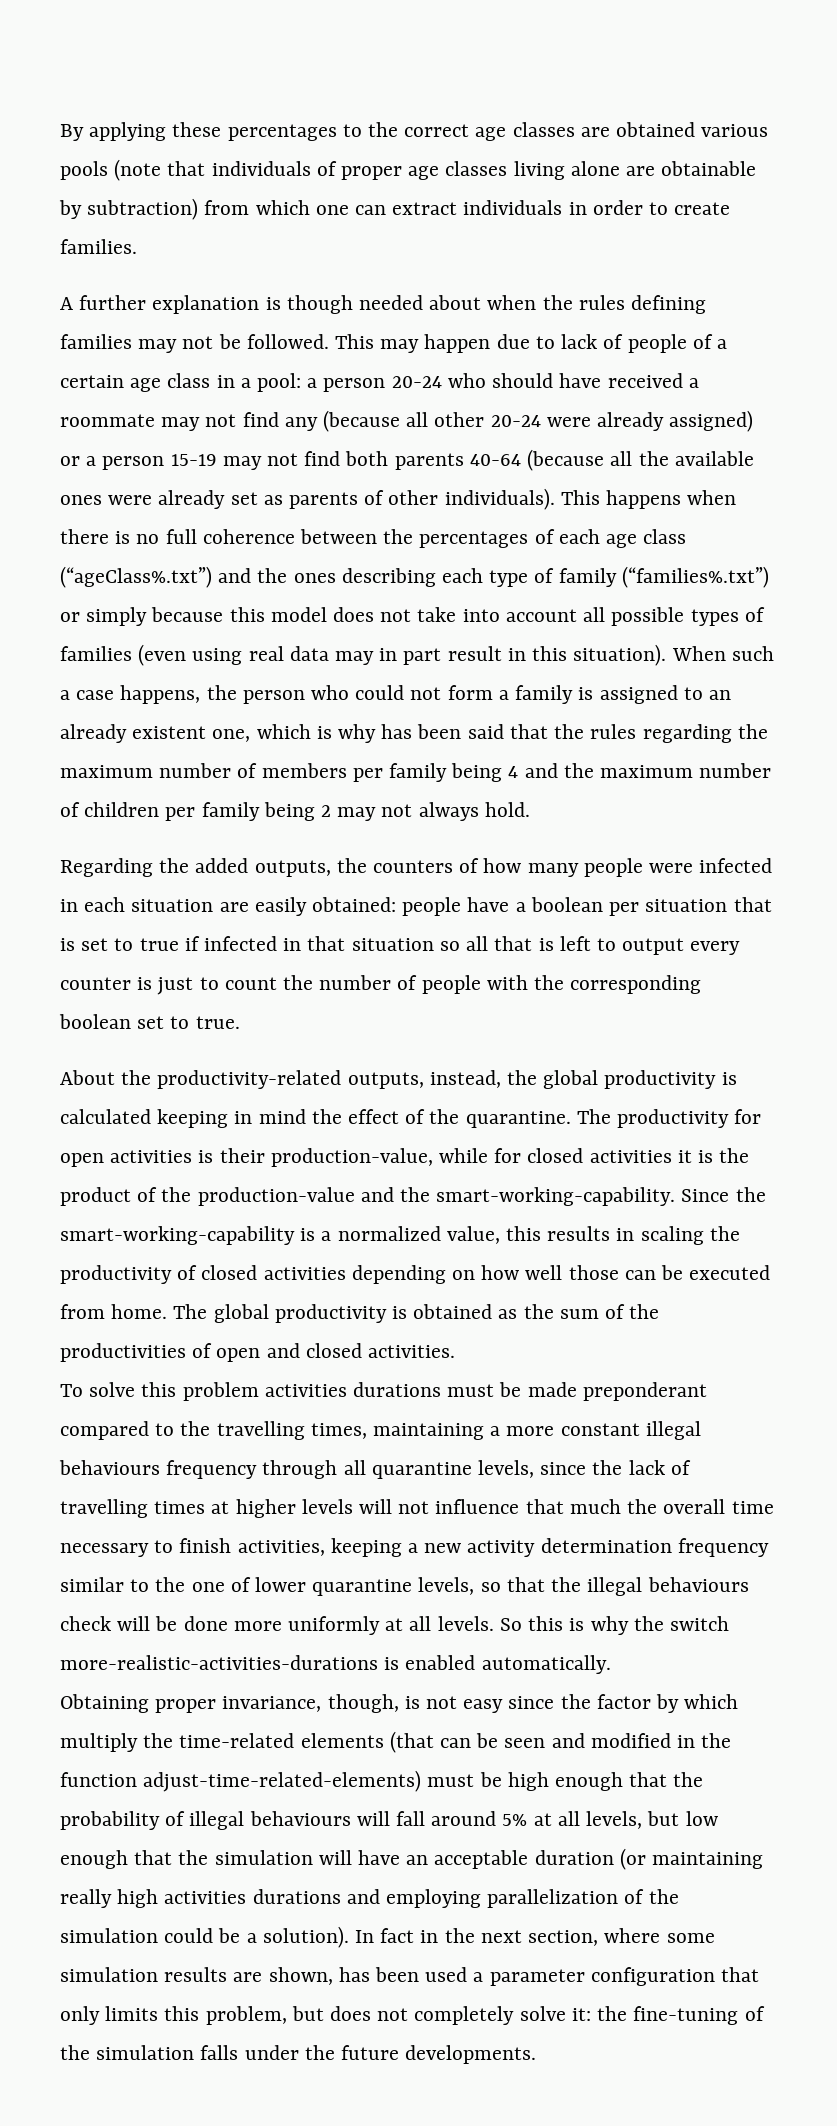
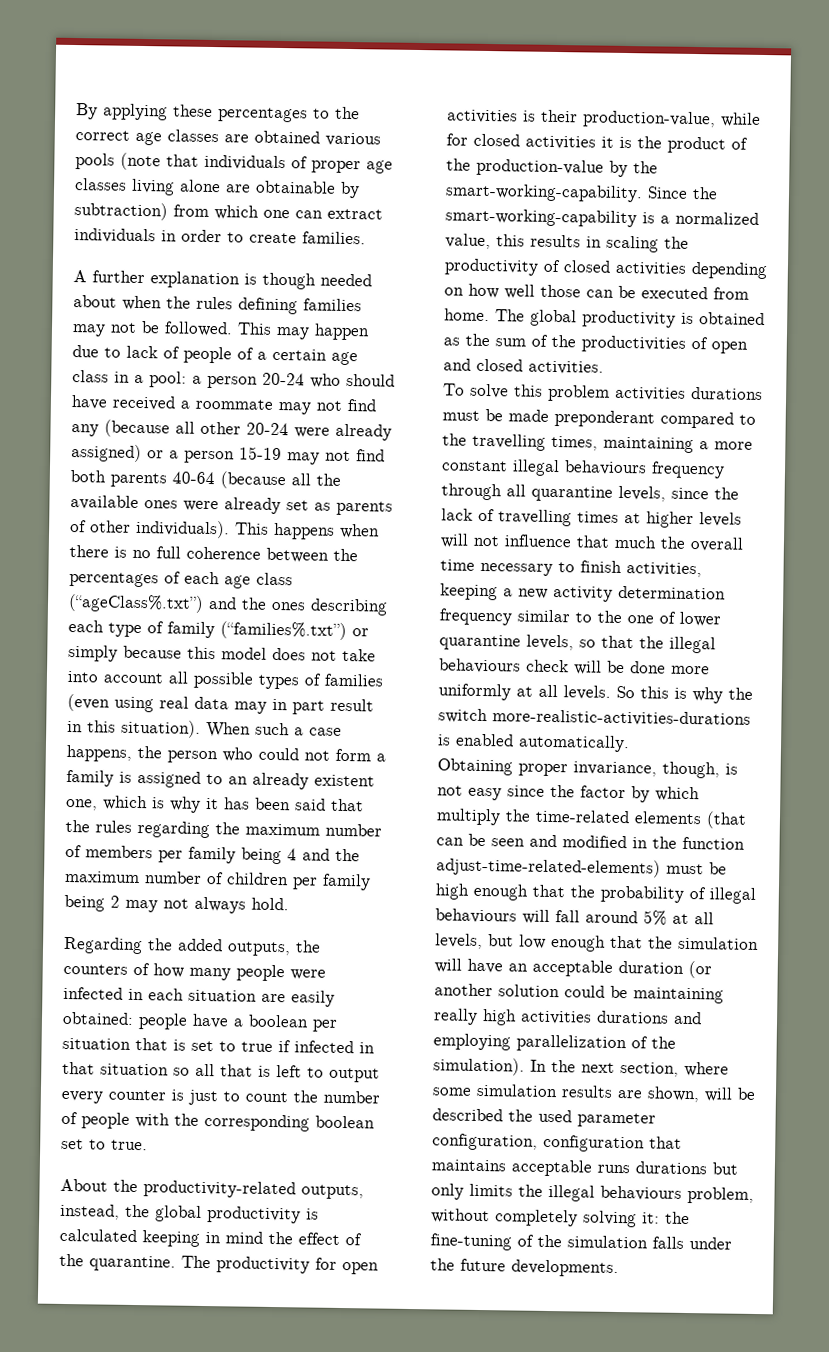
- When such a case happens, the person who could not form a family is assigned to an already existent one, which is why has been said that the rules regarding the maximum number of members per family being 4 and the maximum number of children per family being 2 may not always hold.
+ When such a case happens, the person who could not form a family is assigned to an already existent one, which is why it has been said that the rules regarding the maximum number of members per family being 4 and the maximum number of children per family being 2 may not always hold.
- The productivity for open activities is their production-value, while for closed activities it is the product of the production-value and the smart-working-capability.
+ The productivity for open activities is their production-value, while for closed activities it is the product of the production-value by the smart-working-capability.
- Obtaining proper invariance, though, is not easy since the factor by which multiply the time-related elements (that can be seen and modified in the function adjust-time-related-elements) must be high enough that the probability of illegal behaviours will fall around 5% at all levels, but low enough that the simulation will have an acceptable duration (or maintaining really high activities durations and employing parallelization of the simulation could be a solution). In fact in the next section, where some simulation results are shown, has been used a parameter configuration that only limits this problem, but does not completely solve it:
+ Obtaining proper invariance, though, is not easy since the factor by which multiply the time-related elements (that can be seen and modified in the function adjust-time-related-elements) must be high enough that the probability of illegal behaviours will fall around 5% at all levels, but low enough that the simulation will have an acceptable duration (or another solution could be maintaining really high activities durations and employing parallelization of the simulation). In the next section, where some simulation results are shown, will be described the used parameter configuration, configuration that maintains acceptable runs durations but only limits the illegal behaviours problem, without completely solving it:

